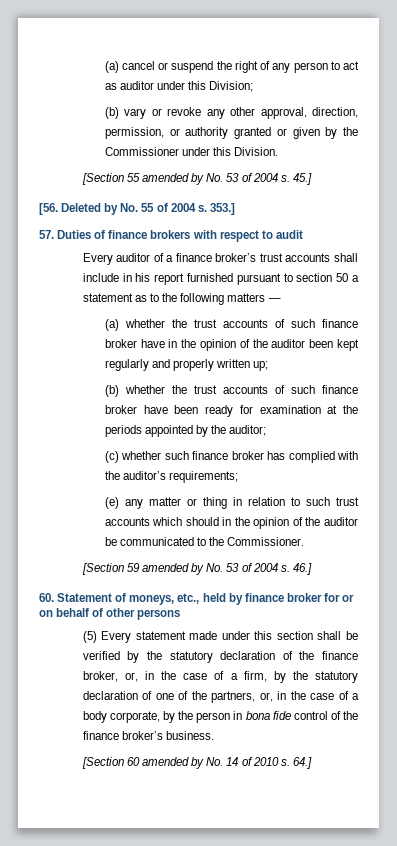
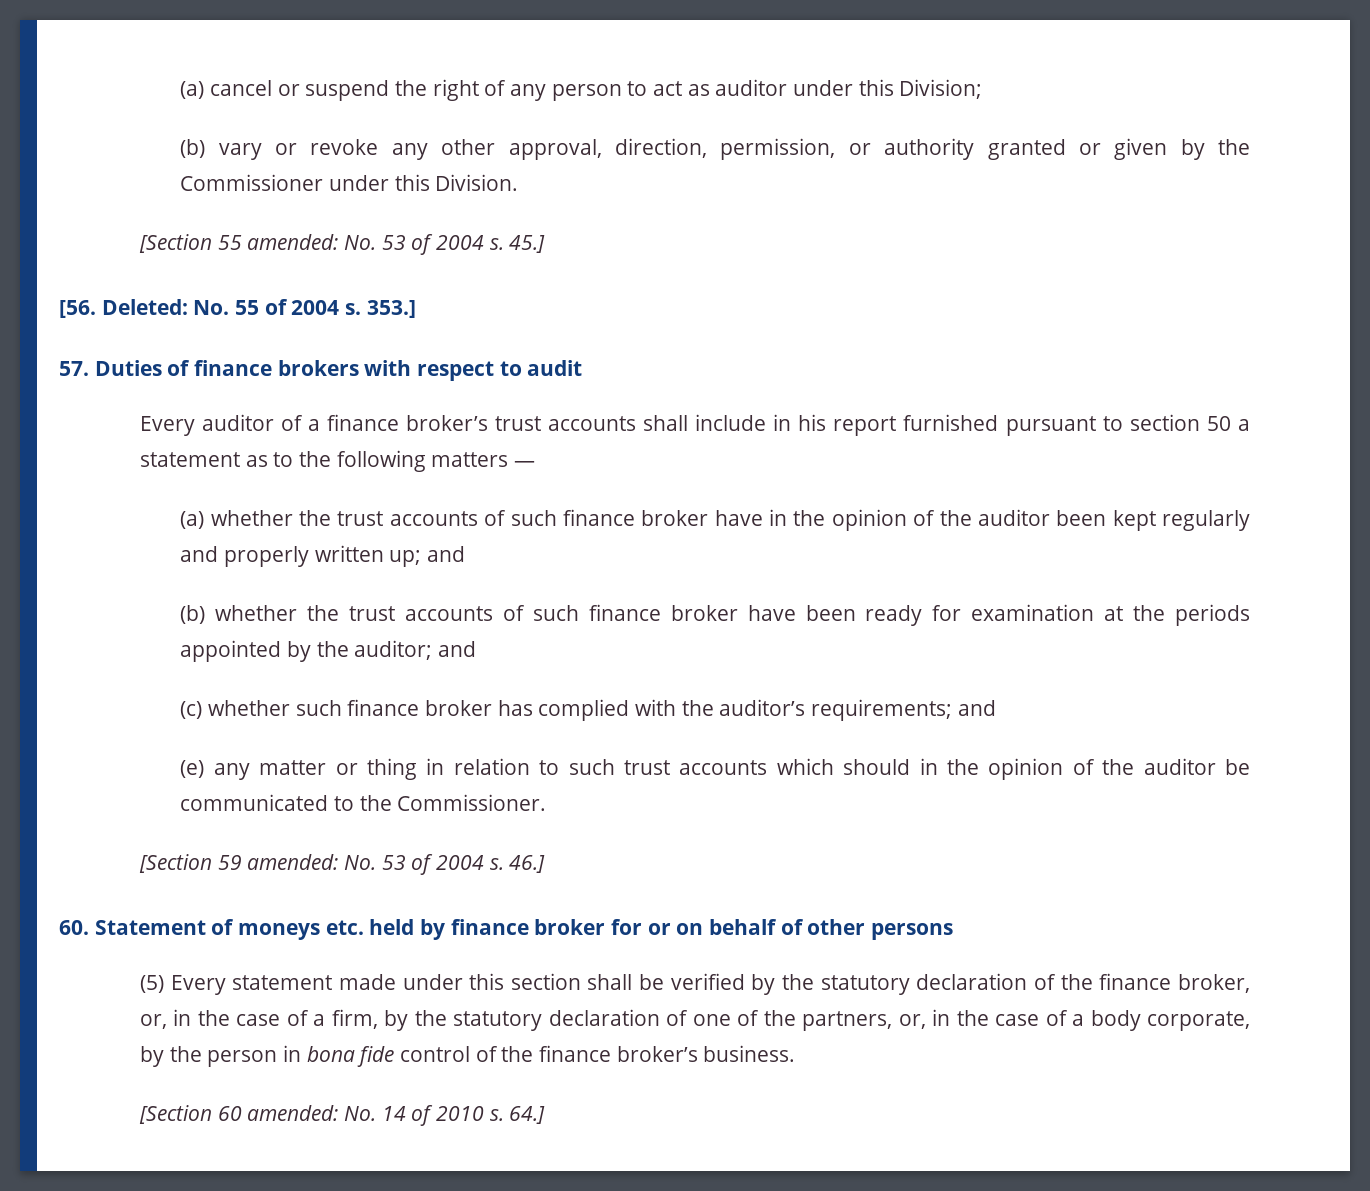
- [Section 55 amended by No. 53 of 2004 s.
+ [Section 55 amended: No. 53 of 2004 s.
- [56. Deleted by No. 55 of 2004 s.
+ [56. Deleted: No. 55 of 2004 s.
- (a) whether the trust accounts of such finance broker have in the opinion of the auditor been kept regularly and properly written up;
+ (a) whether the trust accounts of such finance broker have in the opinion of the auditor been kept regularly and properly written up; and
- (b) whether the trust accounts of such finance broker have been ready for examination at the periods appointed by the auditor;
+ (b) whether the trust accounts of such finance broker have been ready for examination at the periods appointed by the auditor; and
- (c) whether such finance broker has complied with the auditor’s requirements;
+ (c) whether such finance broker has complied with the auditor’s requirements; and
- [Section 59 amended by No. 53 of 2004 s.
+ [Section 59 amended: No. 53 of 2004 s.
- 60. Statement of moneys, etc., held by finance broker for or on behalf of other persons
+ 60. Statement of moneys etc. held by finance broker for or on behalf of other persons
- [Section 60 amended by No. 14 of 2010 s.
+ [Section 60 amended: No. 14 of 2010 s.

